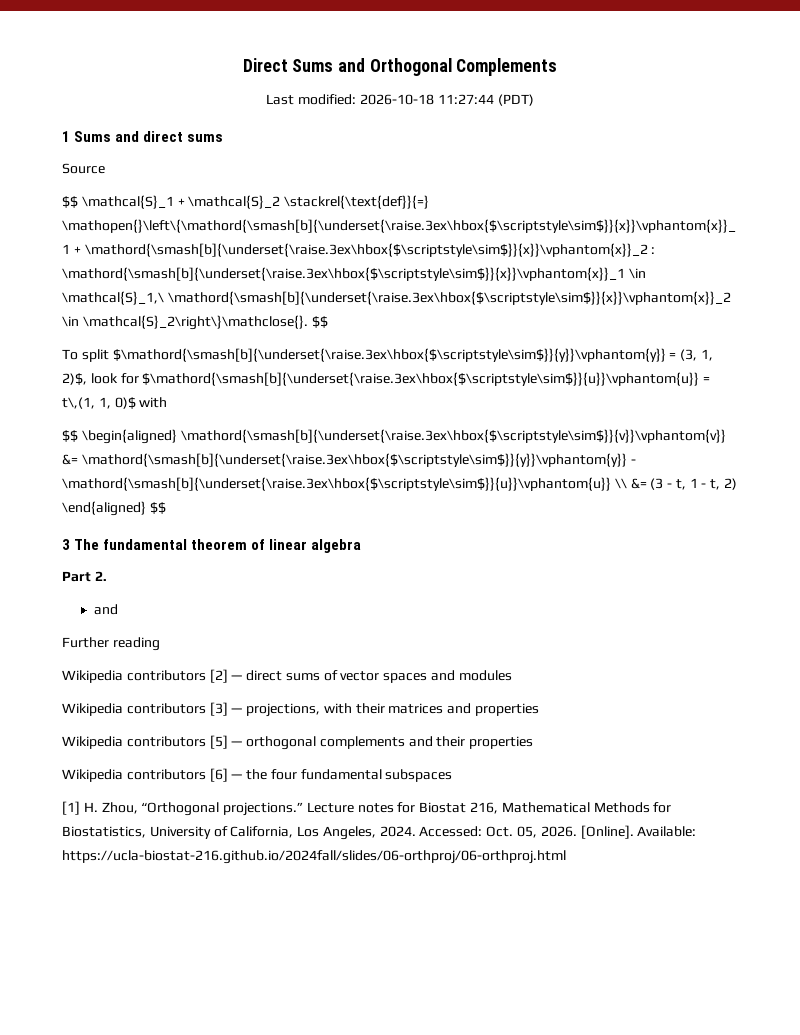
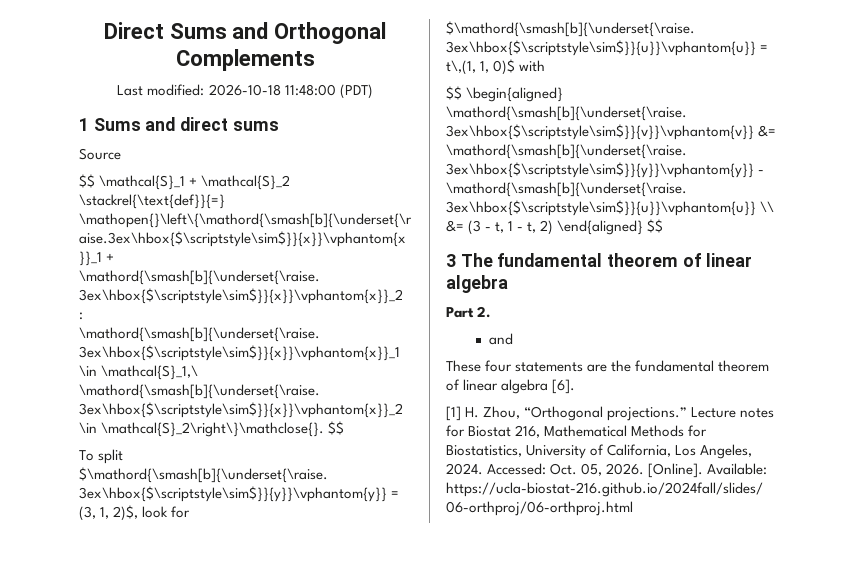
- Last modified: 2026-10-18 11:27:44 (PDT)
+ Last modified: 2026-10-18 11:48:00 (PDT)
- Further reading
- Wikipedia contributors [2] — direct sums of vector spaces and modules
- Wikipedia contributors [3] — projections, with their matrices and properties
- Wikipedia contributors [5] — orthogonal complements and their properties
- Wikipedia contributors [6] — the four fundamental subspaces
+ These four statements are the fundamental theorem of linear algebra [6].

